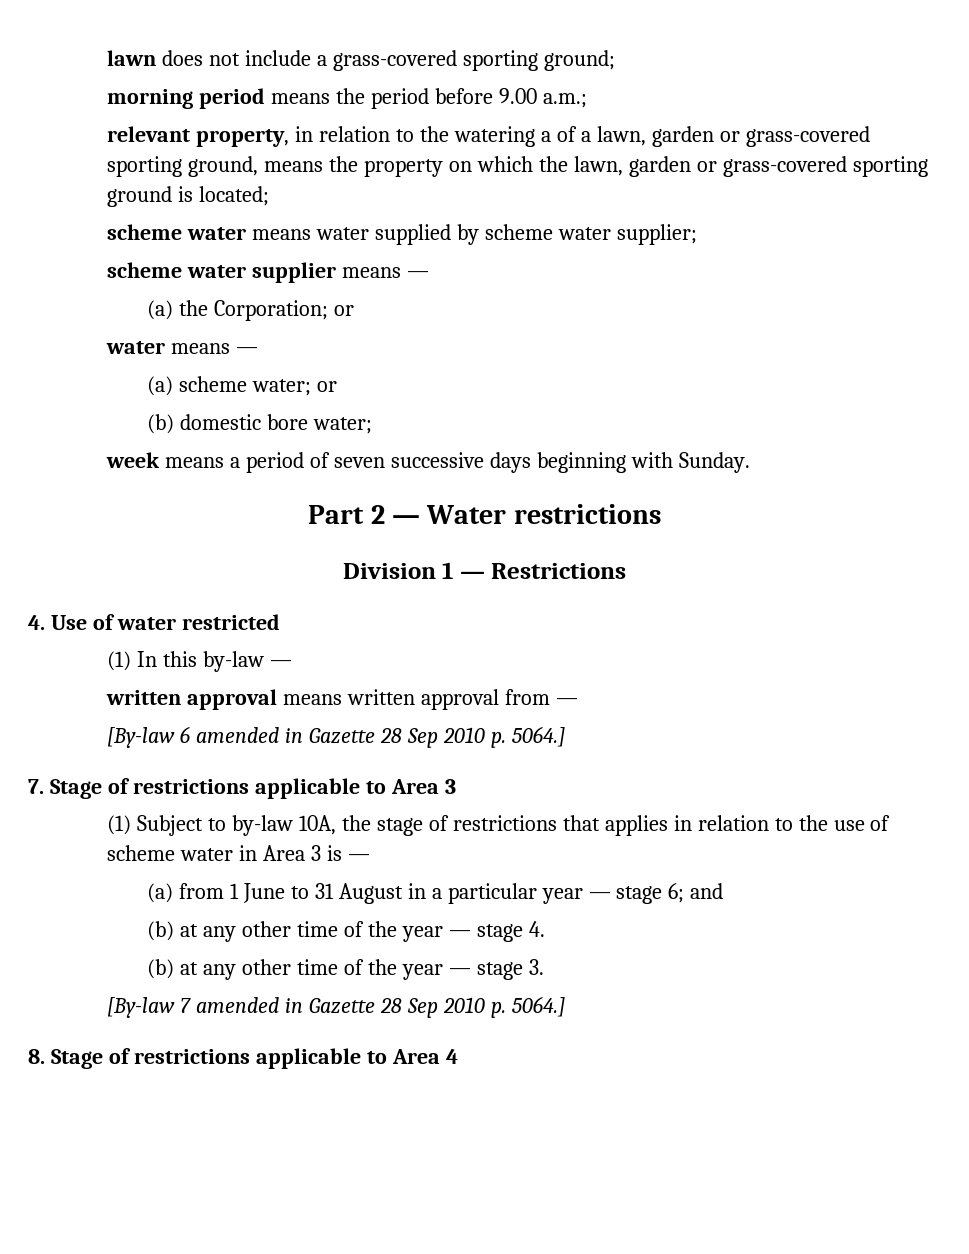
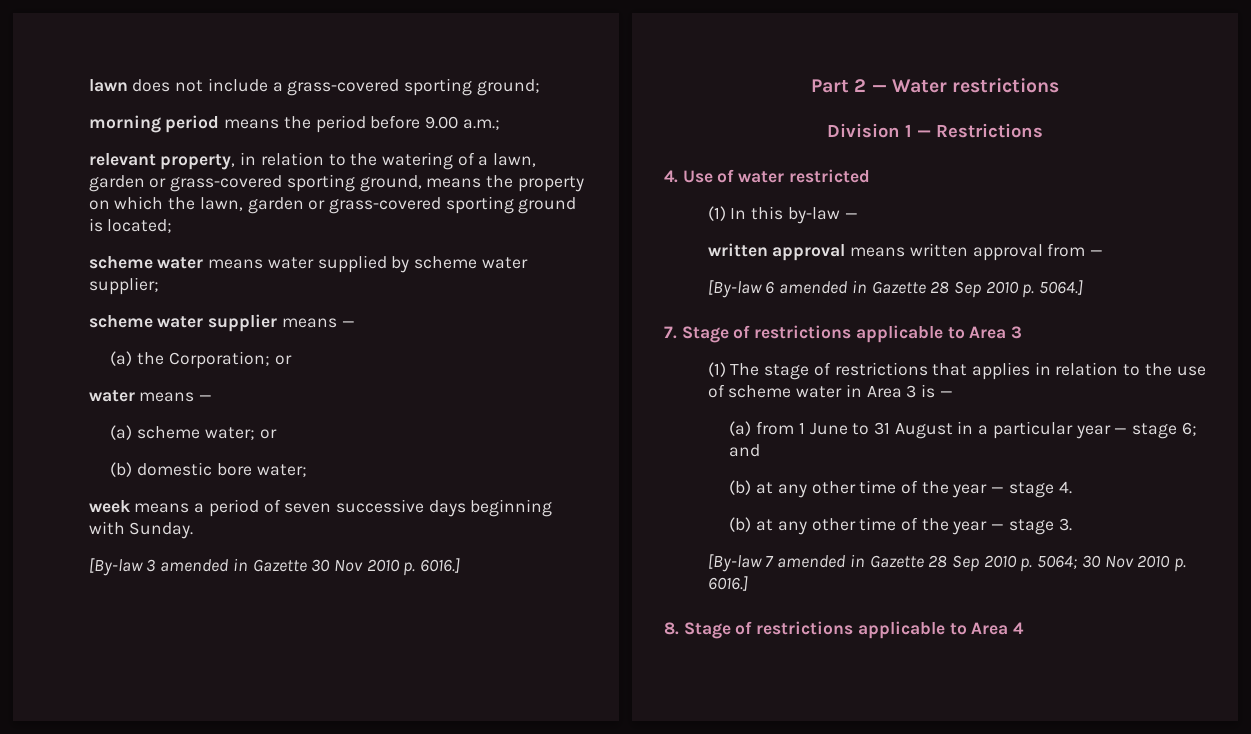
- relevant property, in relation to the watering a of a lawn, garden or grass-covered sporting ground, means the property on which the lawn, garden or grass-covered sporting ground is located;
+ relevant property, in relation to the watering of a lawn, garden or grass-covered sporting ground, means the property on which the lawn, garden or grass-covered sporting ground is located;
+ [By-law 3 amended in Gazette 30 Nov 2010 p. 6016.]
- (1) Subject to by-law 10A, the stage of restrictions that applies in relation to the use of scheme water in Area 3 is —
+ (1) The stage of restrictions that applies in relation to the use of scheme water in Area 3 is —
- [By-law 7 amended in Gazette 28 Sep 2010 p. 5064.]
+ [By-law 7 amended in Gazette 28 Sep 2010 p. 5064; 30 Nov 2010 p. 6016.]

